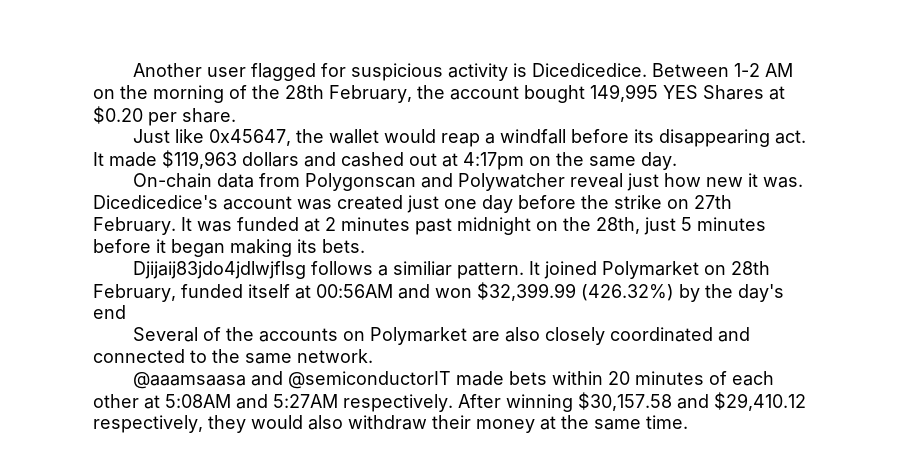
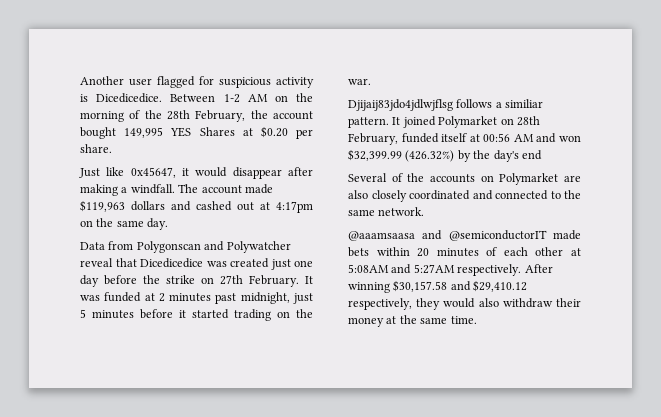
- Just like 0x45647, the wallet would reap a windfall before its disappearing act. It made $119,963 dollars and cashed out at 4:17pm on the same day.
+ Just like 0x45647, it would disappear after making a windfall. The account made $119,963 dollars and cashed out at 4:17pm on the same day.
- On-chain data from Polygonscan and Polywatcher reveal just how new it was. Dicedicedice's account was created just one day before the strike on 27th February.
+ Data from Polygonscan and Polywatcher reveal that Dicedicedice was created just one day before the strike on 27th February.
- It was funded at 2 minutes past midnight on the 28th, just 5 minutes before it began making its bets.
+ It was funded at 2 minutes past midnight, just 5 minutes before it started trading on the war.
- It joined Polymarket on 28th February, funded itself at 00:56AM and won $32,399.99 (426.32%) by the day's end
+ It joined Polymarket on 28th February, funded itself at 00:56 AM and won $32,399.99 (426.32%) by the day's end

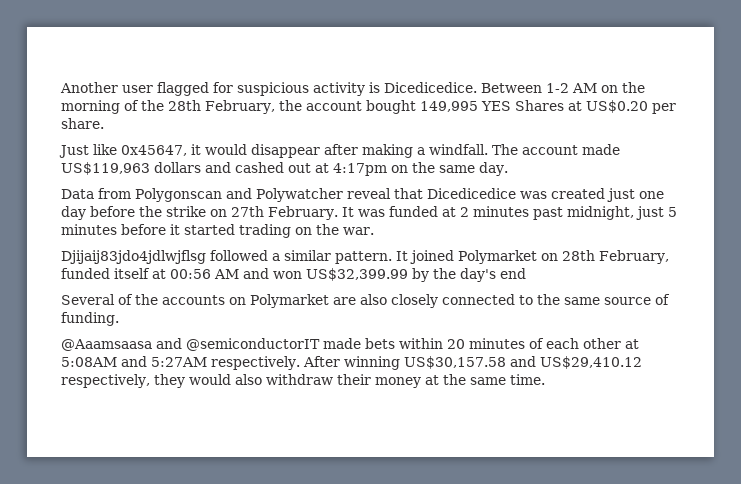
- Between 1-2 AM on the morning of the 28th February, the account bought 149,995 YES Shares at $0.20 per share.
+ Between 1-2 AM on the morning of the 28th February, the account bought 149,995 YES Shares at US$0.20 per share.
- The account made $119,963 dollars and cashed out at 4:17pm on the same day.
+ The account made US$119,963 dollars and cashed out at 4:17pm on the same day.
- Djijaij83jdo4jdlwjflsg follows a similiar pattern.
+ Djijaij83jdo4jdlwjflsg followed a similar pattern.
- It joined Polymarket on 28th February, funded itself at 00:56 AM and won $32,399.99 (426.32%) by the day's end
+ It joined Polymarket on 28th February, funded itself at 00:56 AM and won US$32,399.99 by the day's end
- Several of the accounts on Polymarket are also closely coordinated and connected to the same network.
- @aaamsaasa and @semiconductorIT made bets within 20 minutes of each other at 5:08AM and 5:27AM respectively.
+ Several of the accounts on Polymarket are also closely connected to the same source of funding.
+ @Aaamsaasa and @semiconductorIT made bets within 20 minutes of each other at 5:08AM and 5:27AM respectively.
- After winning $30,157.58 and $29,410.12 respectively, they would also withdraw their money at the same time.
+ After winning US$30,157.58 and US$29,410.12 respectively, they would also withdraw their money at the same time.

